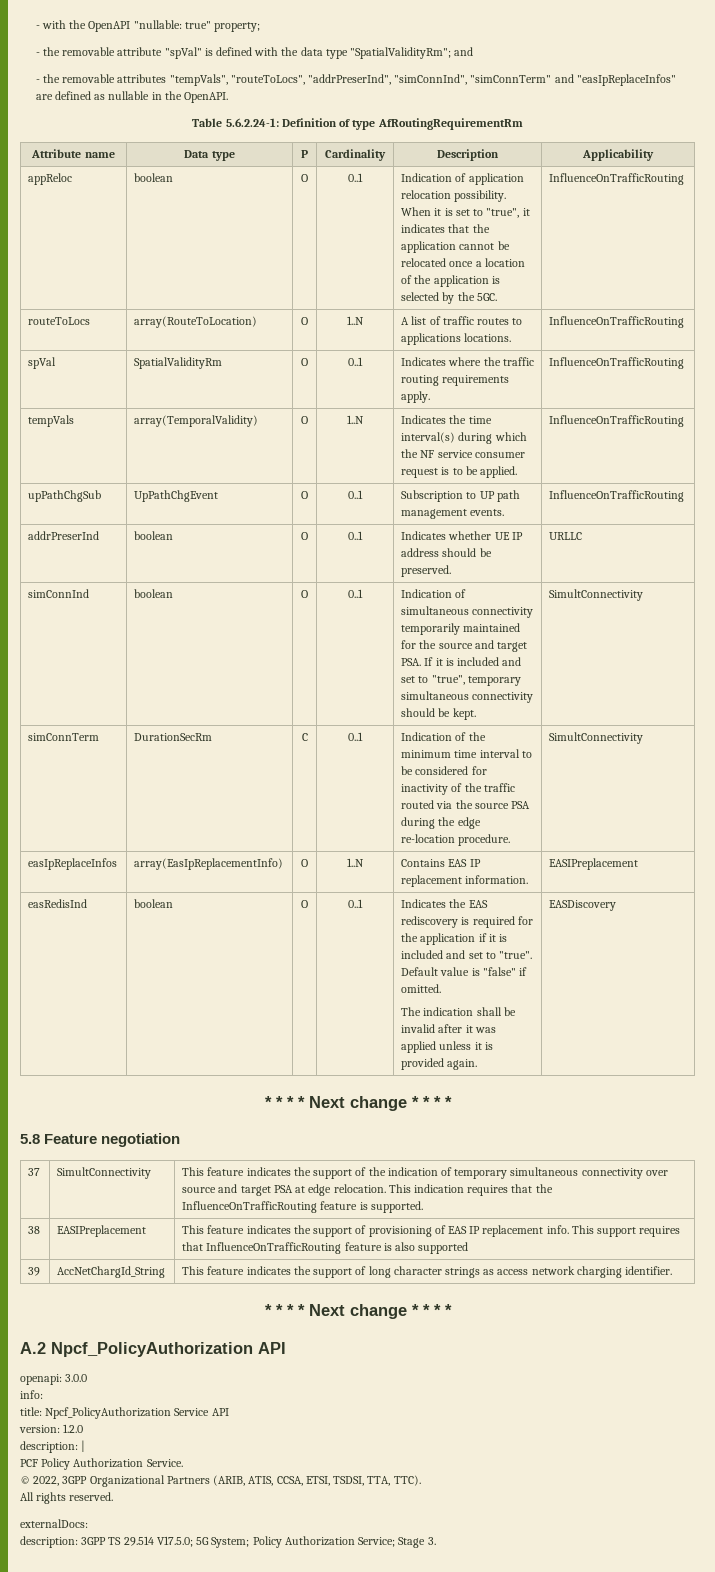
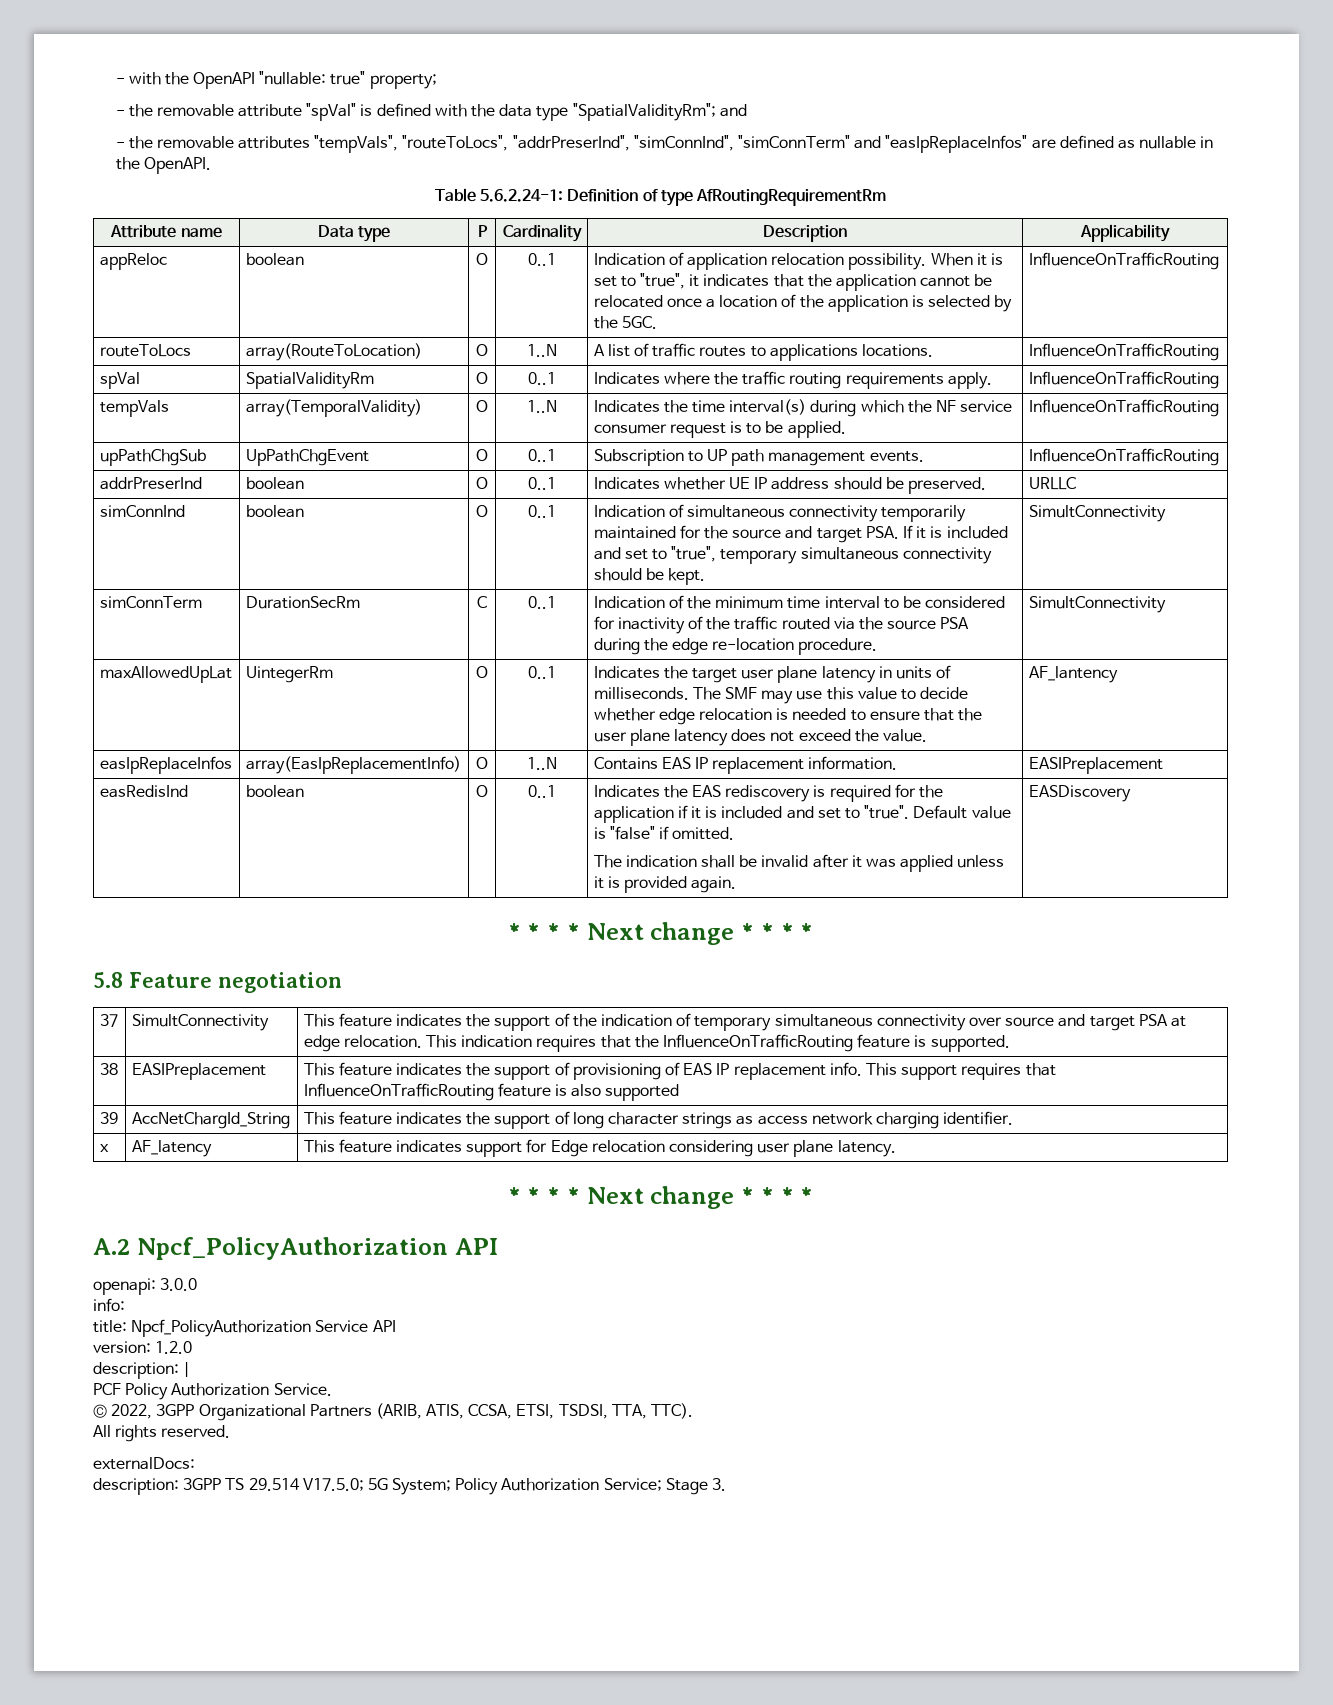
+ maxAllowedUpLat | UintegerRm | O | 0..1 | Indicates the target user plane latency in units of milliseconds. The SMF may use this value to decide whether edge relocation is needed to ensure that the user plane latency does not exceed the value. | AF_lantency
+ x | AF_latency | This feature indicates support for Edge relocation considering user plane latency.

